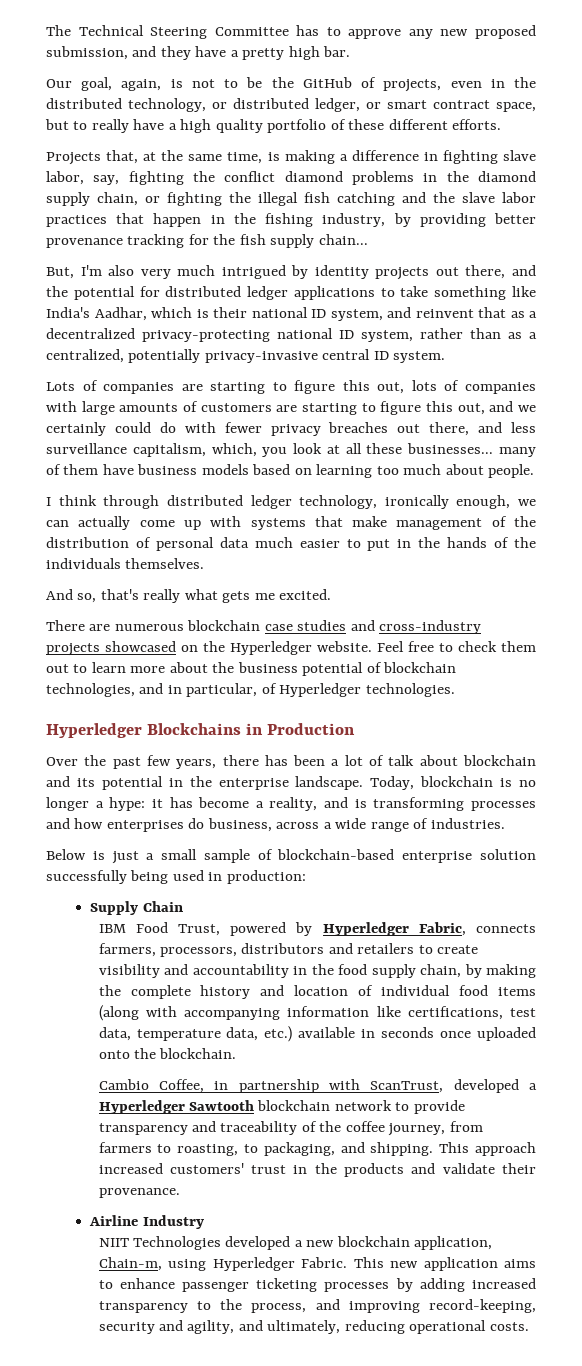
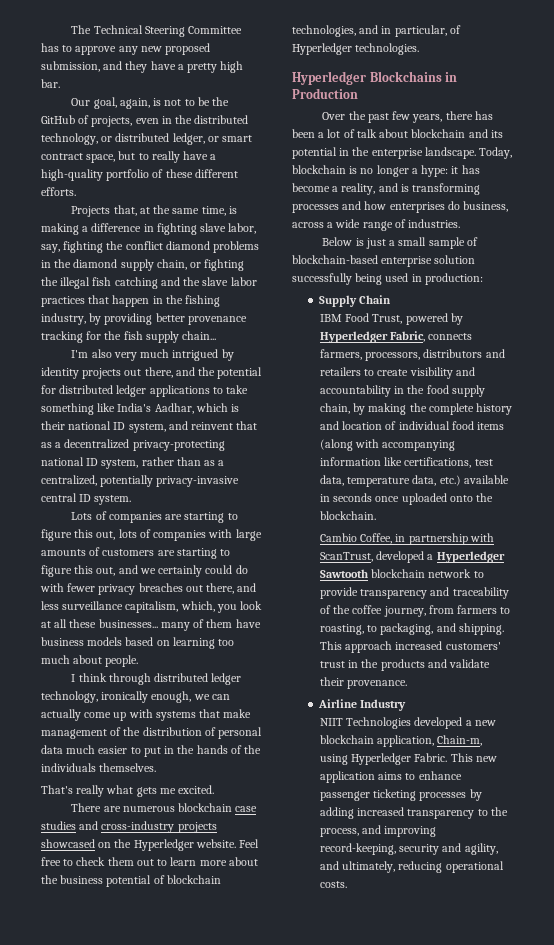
- Our goal, again, is not to be the GitHub of projects, even in the distributed technology, or distributed ledger, or smart contract space, but to really have a high quality portfolio of these different efforts.
+ Our goal, again, is not to be the GitHub of projects, even in the distributed technology, or distributed ledger, or smart contract space, but to really have a high-quality portfolio of these different efforts.
- But, I'm also very much intrigued by identity projects out there, and the potential for distributed ledger applications to take something like India's Aadhar, which is their national ID system, and reinvent that as a decentralized privacy-protecting national ID system, rather than as a centralized, potentially privacy-invasive central ID system.
+ I'm also very much intrigued by identity projects out there, and the potential for distributed ledger applications to take something like India's Aadhar, which is their national ID system, and reinvent that as a decentralized privacy-protecting national ID system, rather than as a centralized, potentially privacy-invasive central ID system.
- And so, that's really what gets me excited.
+ That's really what gets me excited.

